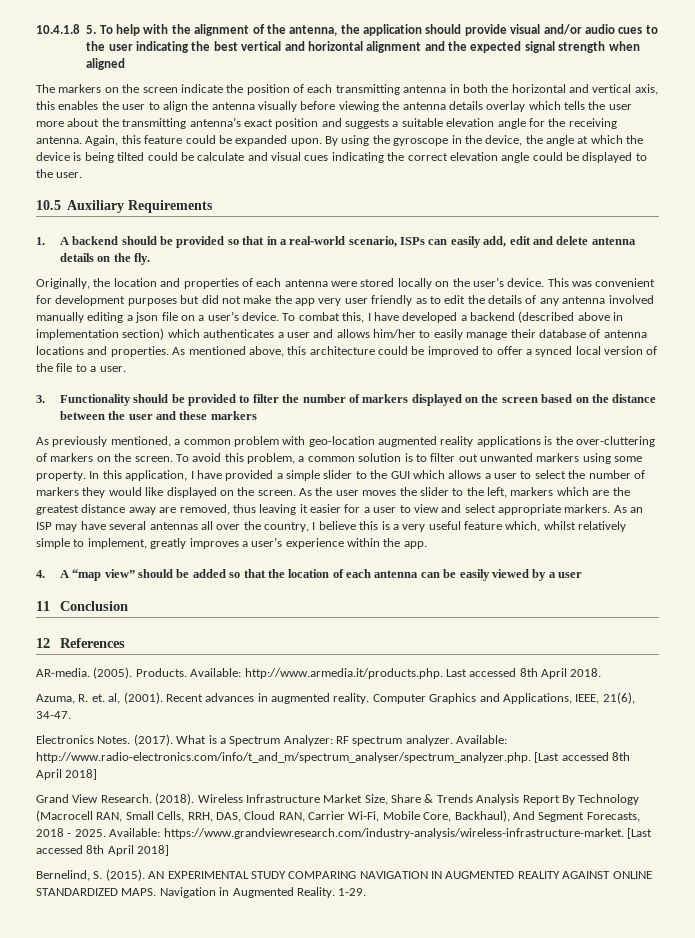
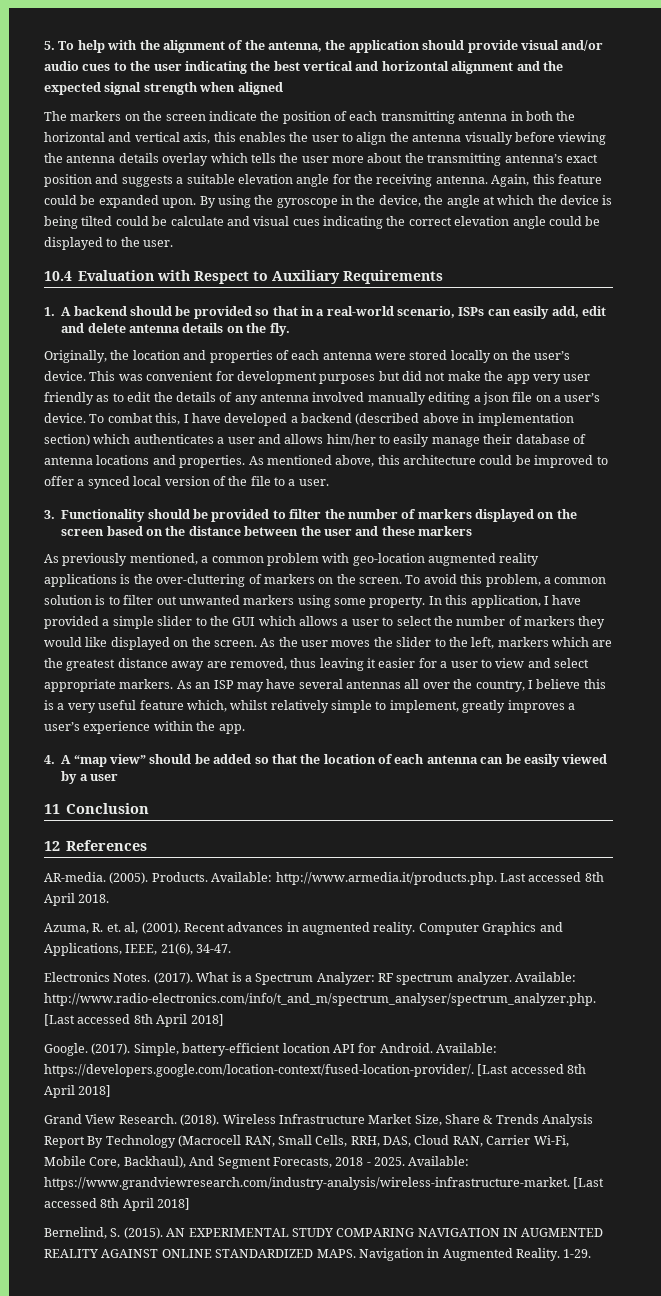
- 10.4.1.8 5. To help with the alignment of the antenna, the application should provide visual and/or audio cues to the user indicating the best vertical and horizontal alignment and the expected signal strength when aligned
+ 5. To help with the alignment of the antenna, the application should provide visual and/or audio cues to the user indicating the best vertical and horizontal alignment and the expected signal strength when aligned
- 10.5 Auxiliary Requirements
+ 10.4 Evaluation with Respect to Auxiliary Requirements
+ Google. (2017). Simple, battery-efficient location API for Android. Available: https://developers.google.com/location-context/fused-location-provider/. [Last accessed 8th April 2018]

